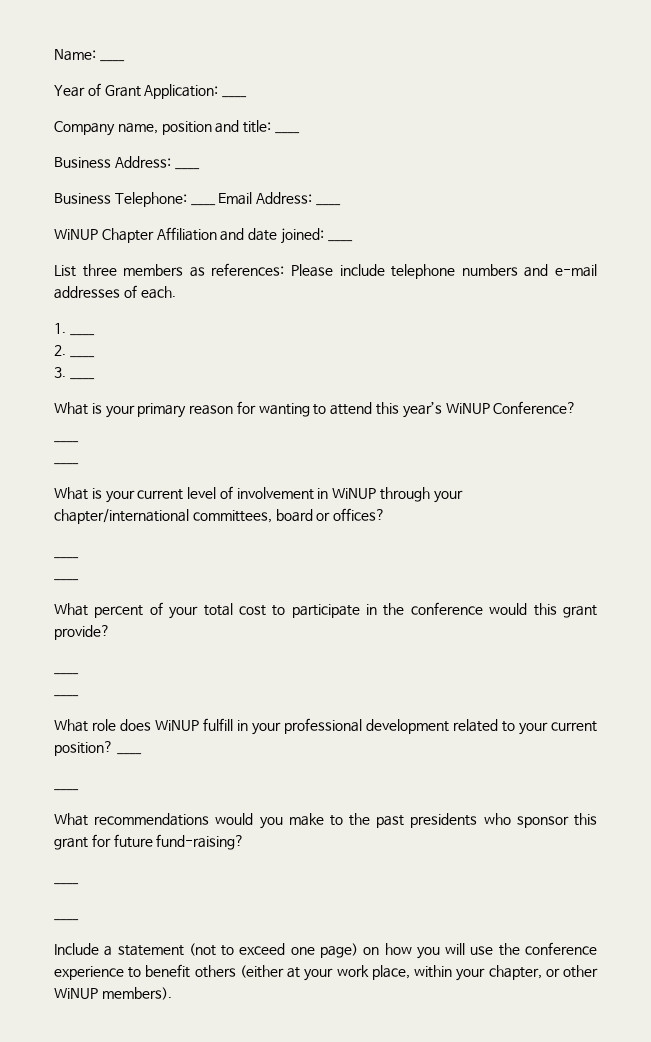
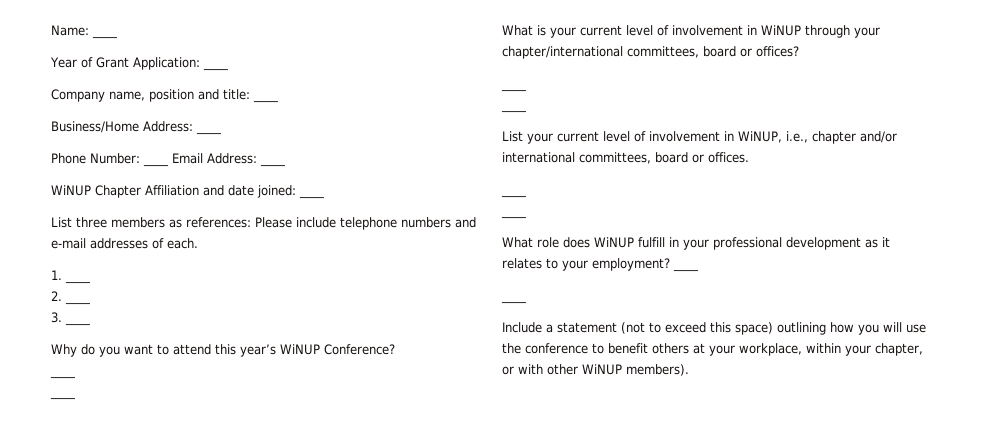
- Business Address: ____
- Business Telephone: ____ Email Address: ____
+ Business/Home Address: ____
+ Phone Number: ____ Email Address: ____
- What is your primary reason for wanting to attend this year’s WiNUP Conference?
+ Why do you want to attend this year’s WiNUP Conference?
- What percent of your total cost to participate in the conference would this grant provide?
+ List your current level of involvement in WiNUP, i.e., chapter and/or international committees, board or offices.
- What role does WiNUP fulfill in your professional development related to your current position? ____
- ____
- What recommendations would you make to the past presidents who sponsor this grant for future fund-raising?
- ____
+ What role does WiNUP fulfill in your professional development as it relates to your employment? ____
- Include a statement (not to exceed one page) on how you will use the conference experience to benefit others (either at your work place, within your chapter, or other WiNUP members).
+ Include a statement (not to exceed this space) outlining how you will use the conference to benefit others at your workplace, within your chapter, or with other WiNUP members).

